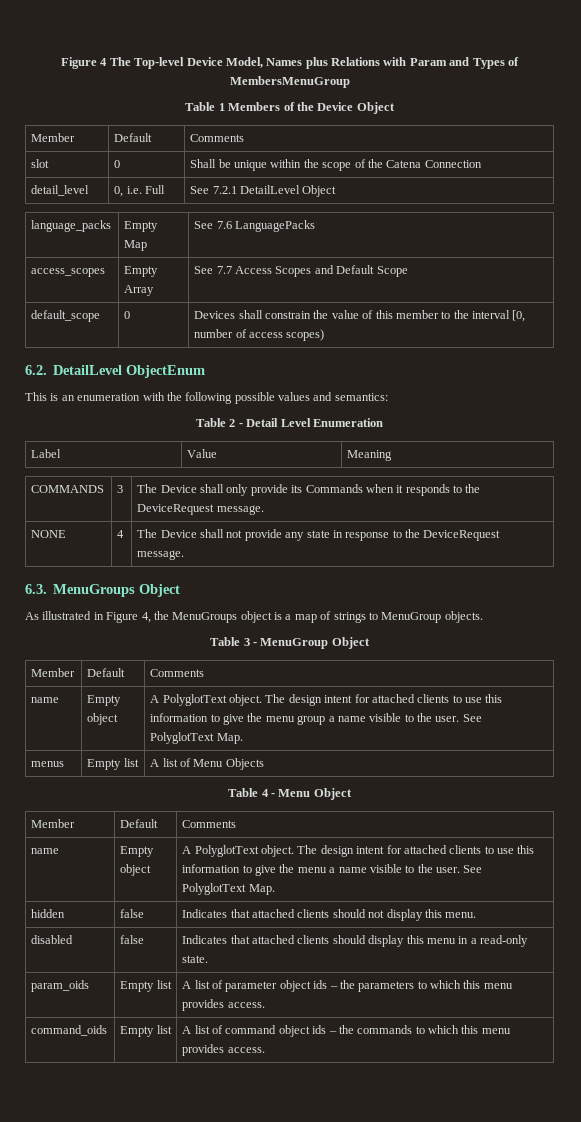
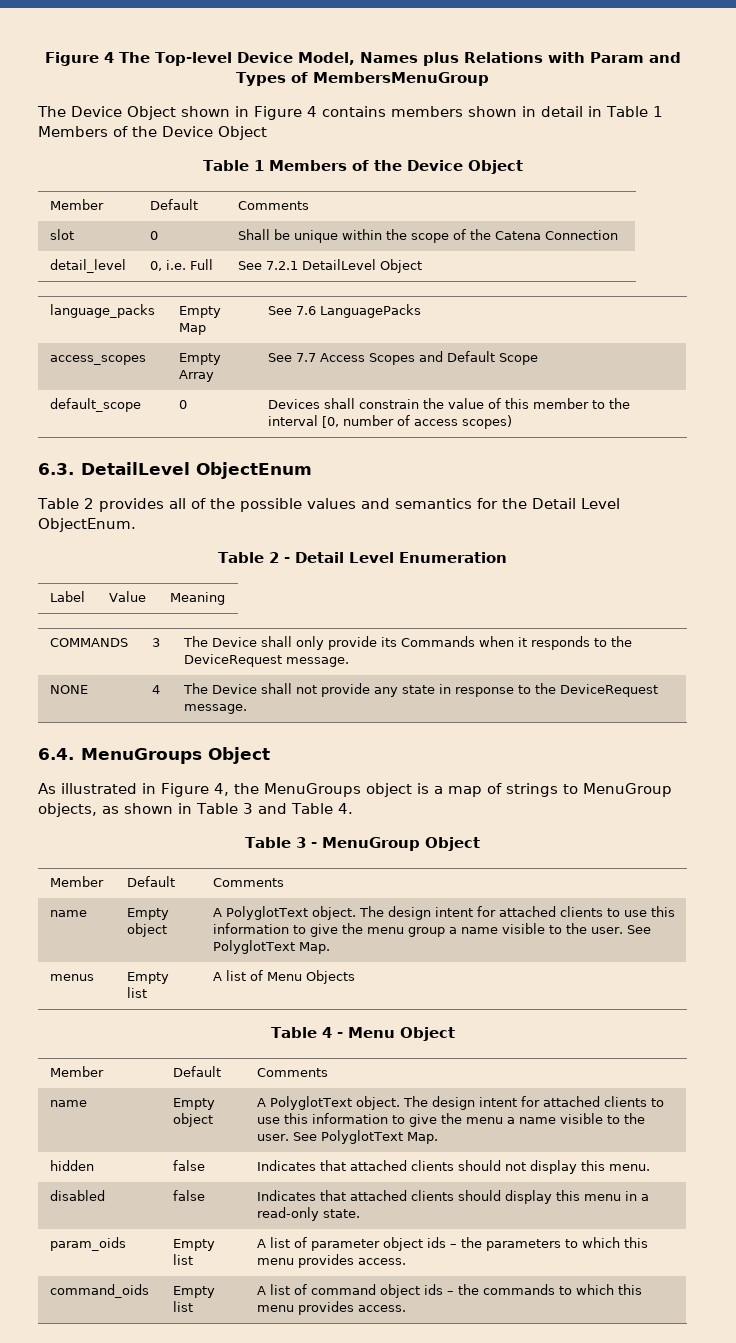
+ The Device Object shown in Figure 4 contains members shown in detail in Table 1 Members of the Device Object
- 6.2. DetailLevel ObjectEnum
+ 6.3. DetailLevel ObjectEnum
- This is an enumeration with the following possible values and semantics:
+ Table 2 provides all of the possible values and semantics for the Detail Level ObjectEnum.
- 6.3. MenuGroups Object
+ 6.4. MenuGroups Object
- As illustrated in Figure 4, the MenuGroups object is a map of strings to MenuGroup objects.
+ As illustrated in Figure 4, the MenuGroups object is a map of strings to MenuGroup objects, as shown in Table 3 and Table 4.

